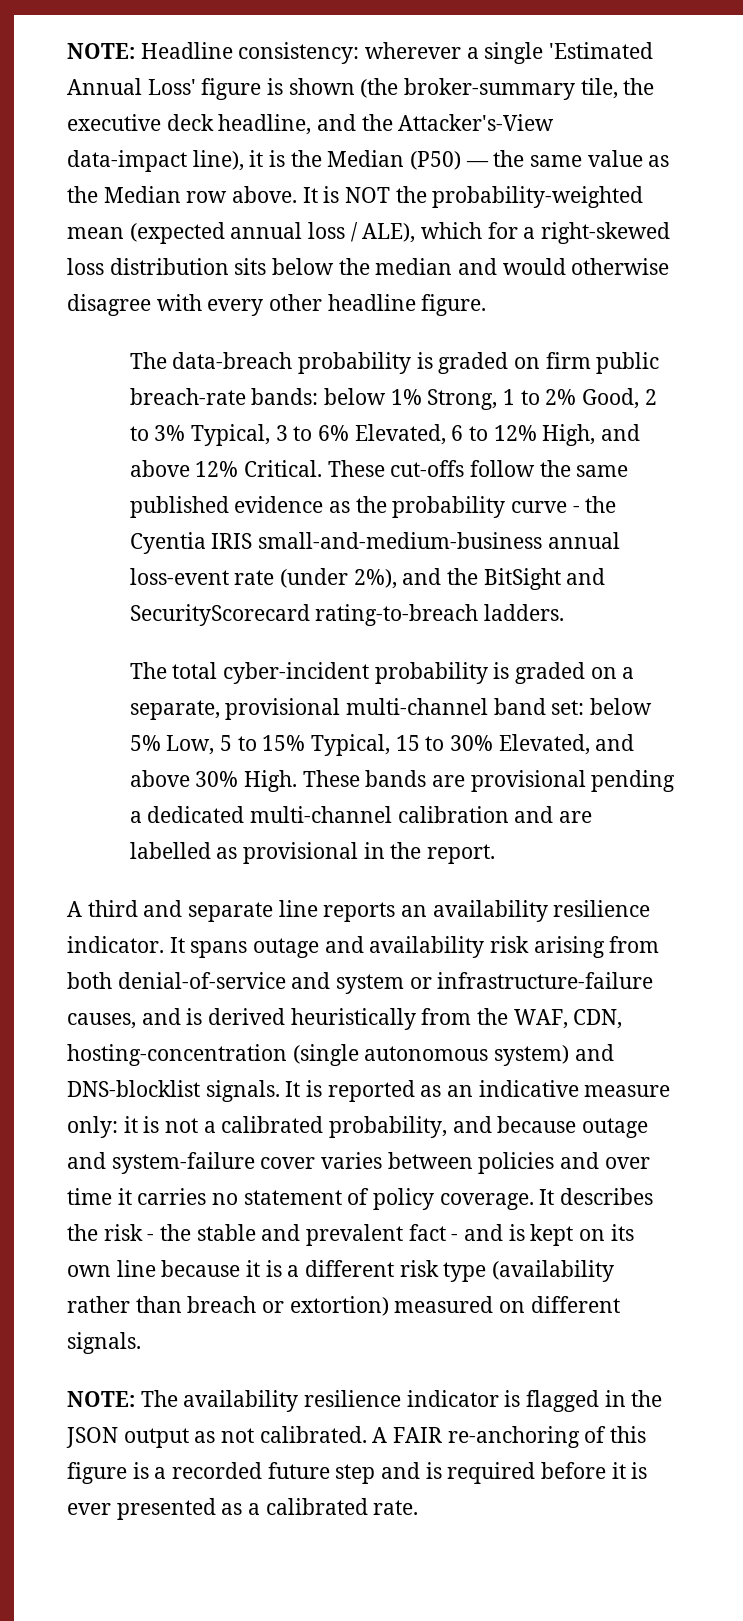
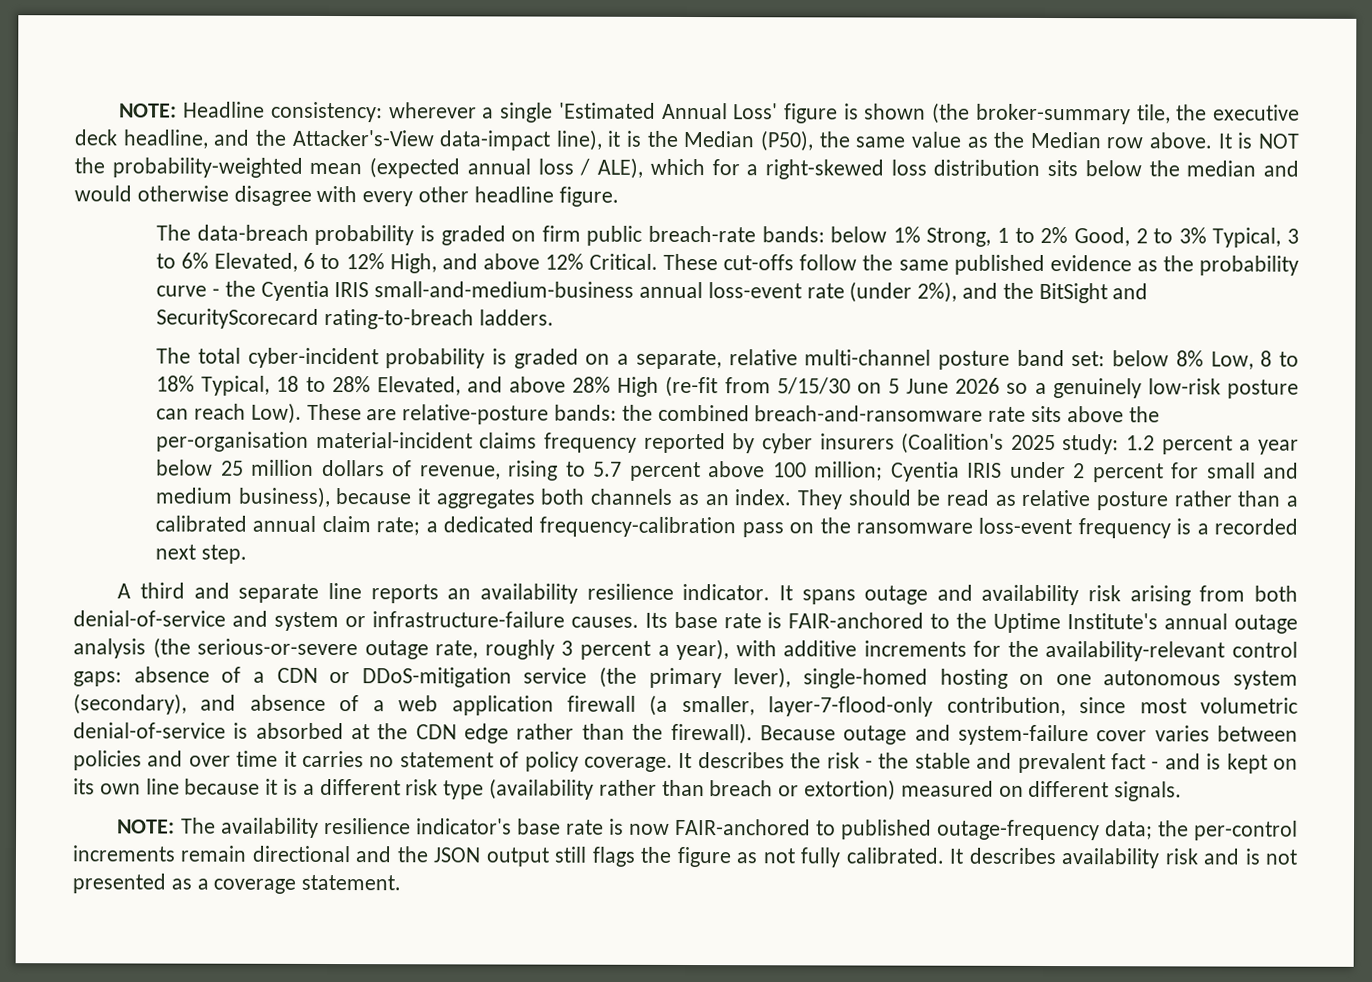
- NOTE: Headline consistency: wherever a single 'Estimated Annual Loss' figure is shown (the broker-summary tile, the executive deck headline, and the Attacker's-View data-impact line), it is the Median (P50) — the same value as the Median row above.
+ NOTE: Headline consistency: wherever a single 'Estimated Annual Loss' figure is shown (the broker-summary tile, the executive deck headline, and the Attacker's-View data-impact line), it is the Median (P50), the same value as the Median row above.
- The total cyber-incident probability is graded on a separate, provisional multi-channel band set: below 5% Low, 5 to 15% Typical, 15 to 30% Elevated, and above 30% High. These bands are provisional pending a dedicated multi-channel calibration and are labelled as provisional in the report.
+ The total cyber-incident probability is graded on a separate, relative multi-channel posture band set: below 8% Low, 8 to 18% Typical, 18 to 28% Elevated, and above 28% High (re-fit from 5/15/30 on 5 June 2026 so a genuinely low-risk posture can reach Low). These are relative-posture bands: the combined breach-and-ransomware rate sits above the per-organisation material-incident claims frequency reported by cyber insurers (Coalition's 2025 study: 1.2 percent a year below 25 million dollars of revenue, rising to 5.7 percent above 100 million; Cyentia IRIS under 2 percent for small and medium business), because it aggregates both channels as an index. They should be read as relative posture rather than a calibrated annual claim rate; a dedicated frequency-calibration pass on the ransomware loss-event frequency is a recorded next step.
- It spans outage and availability risk arising from both denial-of-service and system or infrastructure-failure causes, and is derived heuristically from the WAF, CDN, hosting-concentration (single autonomous system) and DNS-blocklist signals. It is reported as an indicative measure only: it is not a calibrated probability, and because outage and system-failure cover varies between policies and over time it carries no statement of policy coverage.
+ It spans outage and availability risk arising from both denial-of-service and system or infrastructure-failure causes. Its base rate is FAIR-anchored to the Uptime Institute's annual outage analysis (the serious-or-severe outage rate, roughly 3 percent a year), with additive increments for the availability-relevant control gaps: absence of a CDN or DDoS-mitigation service (the primary lever), single-homed hosting on one autonomous system (secondary), and absence of a web application firewall (a smaller, layer-7-flood-only contribution, since most volumetric denial-of-service is absorbed at the CDN edge rather than the firewall). Because outage and system-failure cover varies between policies and over time it carries no statement of policy coverage.
- NOTE: The availability resilience indicator is flagged in the JSON output as not calibrated. A FAIR re-anchoring of this figure is a recorded future step and is required before it is ever presented as a calibrated rate.
+ NOTE: The availability resilience indicator's base rate is now FAIR-anchored to published outage-frequency data; the per-control increments remain directional and the JSON output still flags the figure as not fully calibrated. It describes availability risk and is not presented as a coverage statement.

